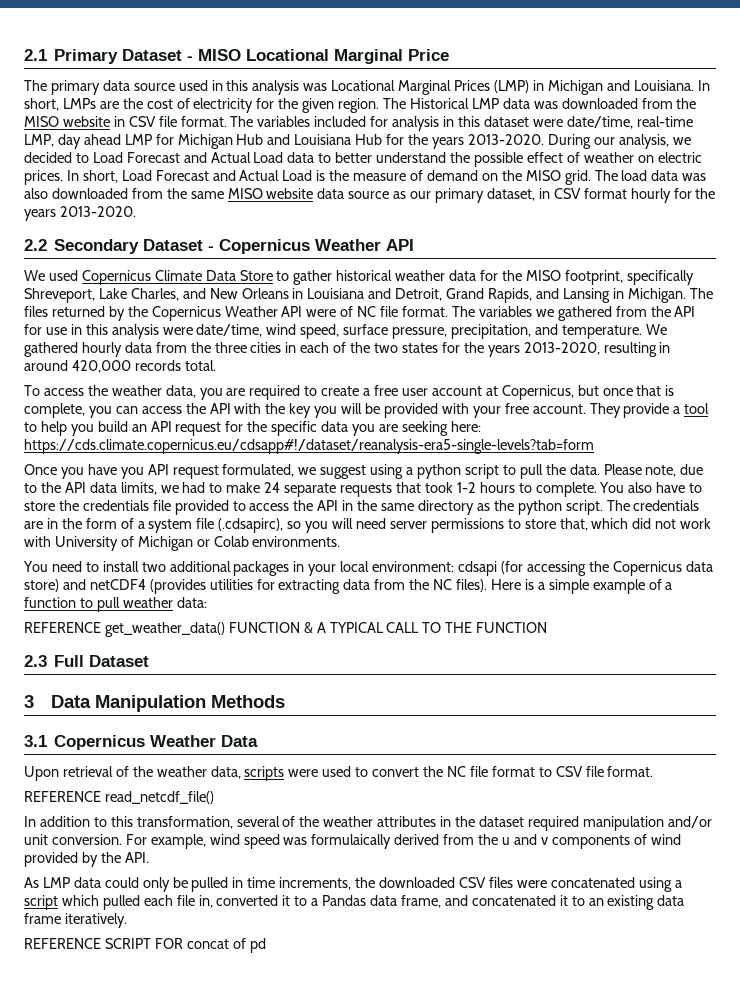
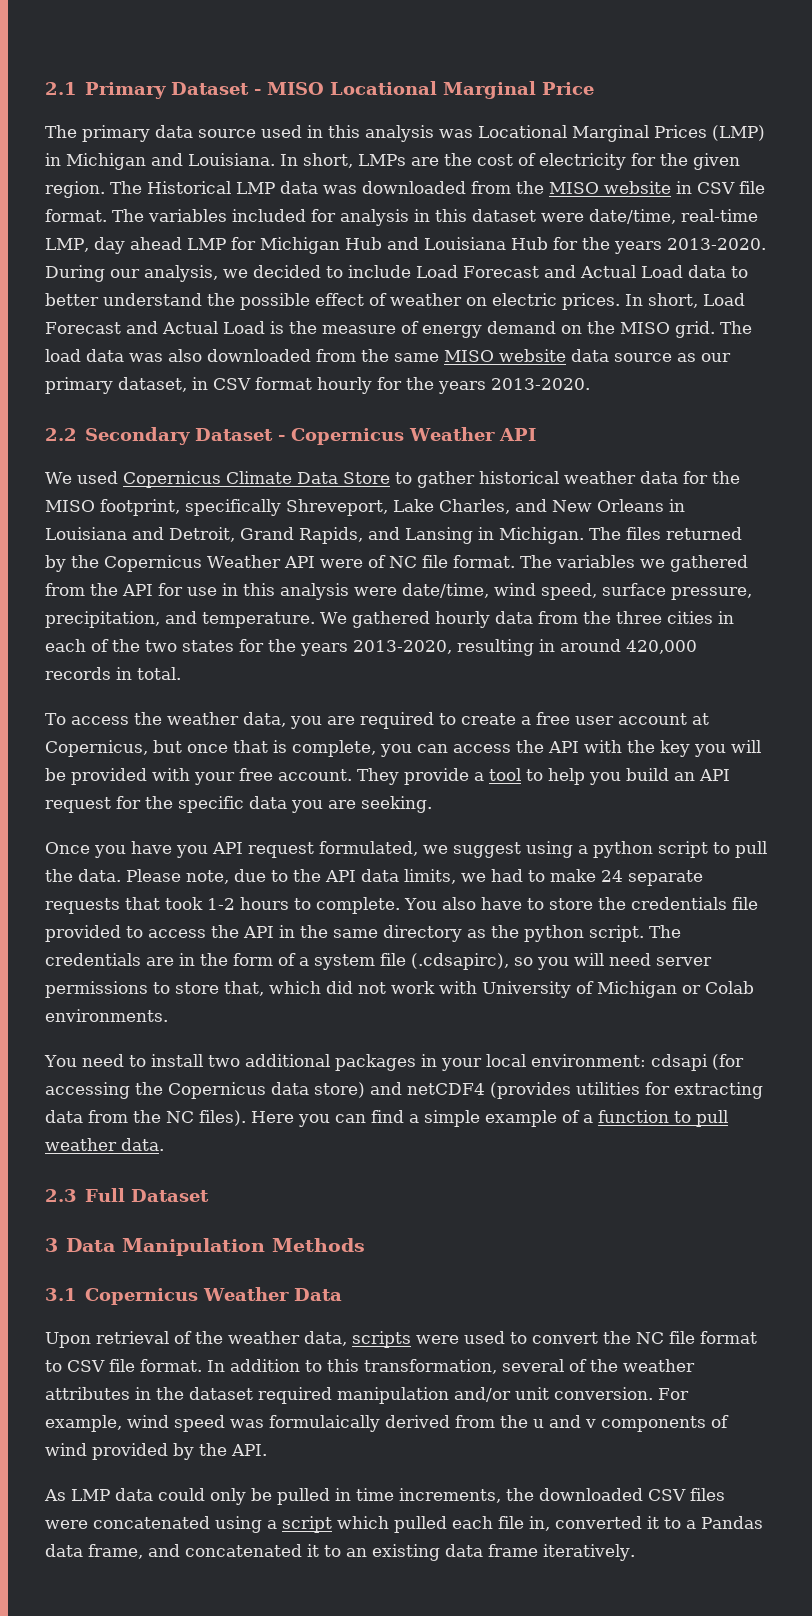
- During our analysis, we decided to Load Forecast and Actual Load data to better understand the possible effect of weather on electric prices.
+ During our analysis, we decided to include Load Forecast and Actual Load data to better understand the possible effect of weather on electric prices.
- In short, Load Forecast and Actual Load is the measure of demand on the MISO grid.
+ In short, Load Forecast and Actual Load is the measure of energy demand on the MISO grid.
- We gathered hourly data from the three cities in each of the two states for the years 2013-2020, resulting in around 420,000 records total.
+ We gathered hourly data from the three cities in each of the two states for the years 2013-2020, resulting in around 420,000 records in total.
- They provide a tool to help you build an API request for the specific data you are seeking here: https://cds.climate.copernicus.eu/cdsapp#!/dataset/reanalysis-era5-single-levels?tab=form
+ They provide a tool to help you build an API request for the specific data you are seeking.
- Here is a simple example of a function to pull weather data:
- REFERENCE get_weather_data() FUNCTION & A TYPICAL CALL TO THE FUNCTION
+ Here you can find a simple example of a function to pull weather data.
- Upon retrieval of the weather data, scripts were used to convert the NC file format to CSV file format.
- REFERENCE read_netcdf_file()
- In addition to this transformation, several of the weather attributes in the dataset required manipulation and/or unit conversion.
+ Upon retrieval of the weather data, scripts were used to convert the NC file format to CSV file format. In addition to this transformation, several of the weather attributes in the dataset required manipulation and/or unit conversion.
- REFERENCE SCRIPT FOR concat of pd

